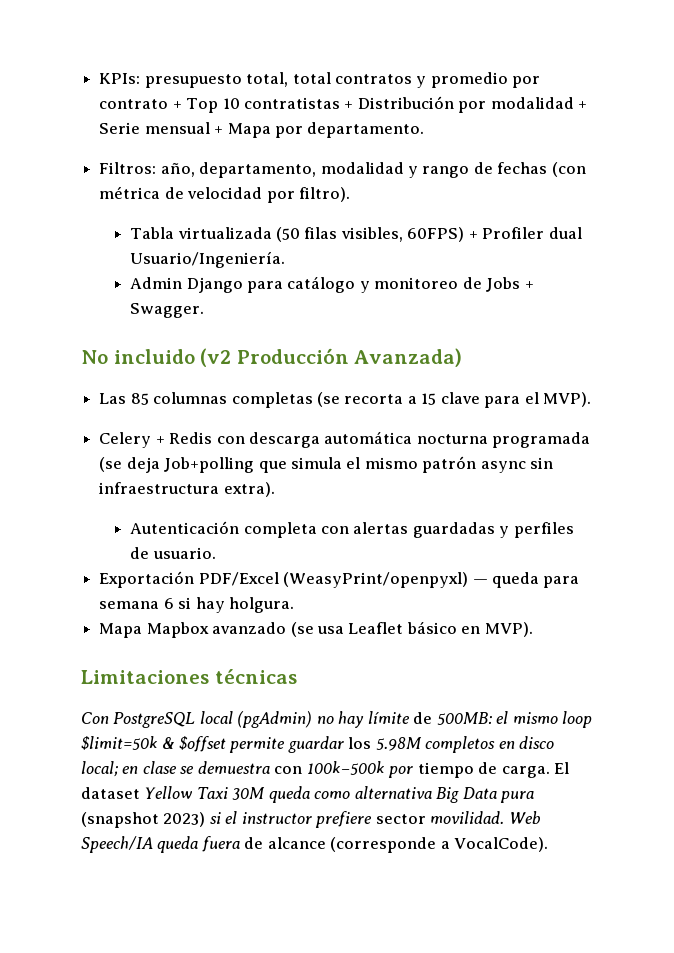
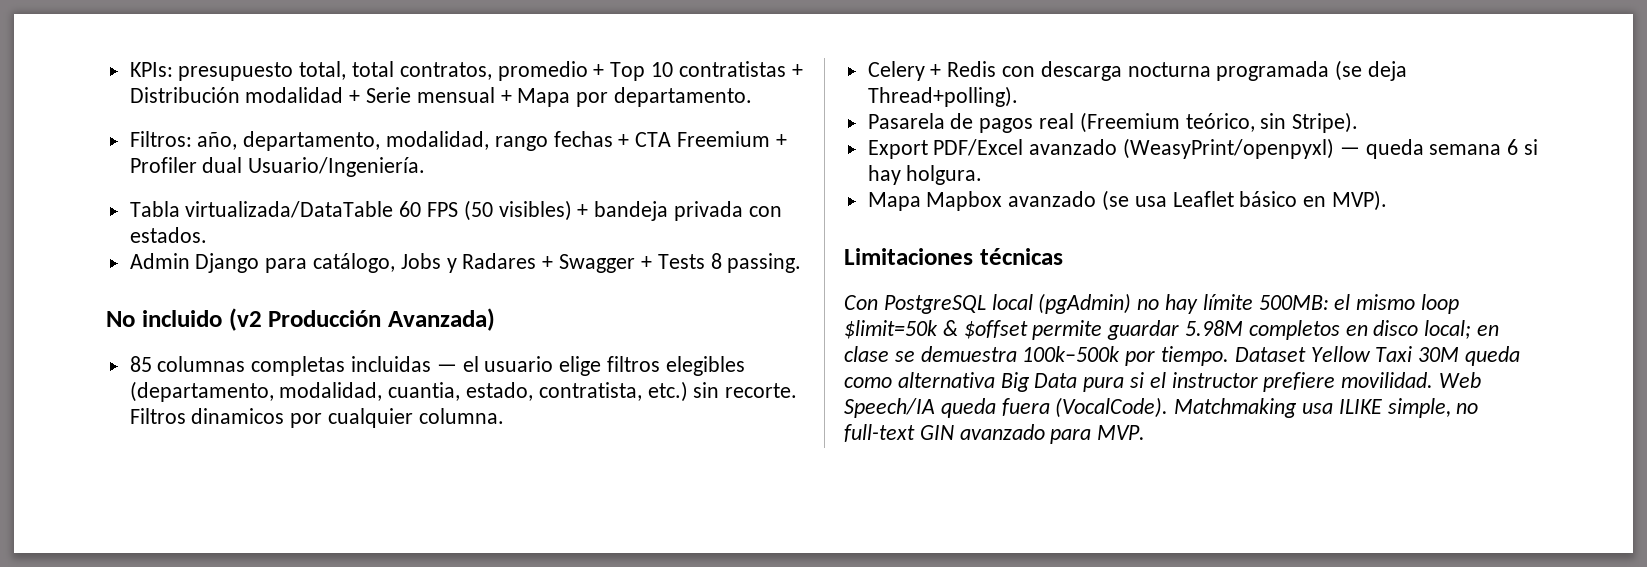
- KPIs: presupuesto total, total contratos y promedio por contrato + Top 10 contratistas + Distribución por modalidad + Serie mensual + Mapa por departamento.
+ KPIs: presupuesto total, total contratos, promedio + Top 10 contratistas + Distribución modalidad + Serie mensual + Mapa por departamento.
- Filtros: año, departamento, modalidad y rango de fechas (con métrica de velocidad por filtro).
- Tabla virtualizada (50 filas visibles, 60FPS) + Profiler dual Usuario/Ingeniería.
- Admin Django para catálogo y monitoreo de Jobs + Swagger.
+ Filtros: año, departamento, modalidad, rango fechas + CTA Freemium + Profiler dual Usuario/Ingeniería.
+ Tabla virtualizada/DataTable 60 FPS (50 visibles) + bandeja privada con estados.
+ Admin Django para catálogo, Jobs y Radares + Swagger + Tests 8 passing.
- Las 85 columnas completas (se recorta a 15 clave para el MVP).
+ 85 columnas completas incluidas — el usuario elige filtros elegibles (departamento, modalidad, cuantia, estado, contratista, etc.) sin recorte. Filtros dinamicos por cualquier columna.
- Celery + Redis con descarga automática nocturna programada (se deja Job+polling que simula el mismo patrón async sin infraestructura extra).
- Autenticación completa con alertas guardadas y perfiles de usuario.
- Exportación PDF/Excel (WeasyPrint/openpyxl) — queda para semana 6 si hay holgura.
+ Celery + Redis con descarga nocturna programada (se deja Thread+polling).
+ Pasarela de pagos real (Freemium teórico, sin Stripe).
+ Export PDF/Excel avanzado (WeasyPrint/openpyxl) — queda semana 6 si hay holgura.
- Con PostgreSQL local (pgAdmin) no hay límite de 500MB: el mismo loop $limit=50k & $offset permite guardar los 5.98M completos en disco local; en clase se demuestra con 100k–500k por tiempo de carga. El dataset Yellow Taxi 30M queda como alternativa Big Data pura (snapshot 2023) si el instructor prefiere sector movilidad.
+ Con PostgreSQL local (pgAdmin) no hay límite 500MB: el mismo loop $limit=50k & $offset permite guardar 5.98M completos en disco local; en clase se demuestra 100k–500k por tiempo. Dataset Yellow Taxi 30M queda como alternativa Big Data pura si el instructor prefiere movilidad.
- Web Speech/IA queda fuera de alcance (corresponde a VocalCode).
+ Web Speech/IA queda fuera (VocalCode). Matchmaking usa ILIKE simple, no full-text GIN avanzado para MVP.

